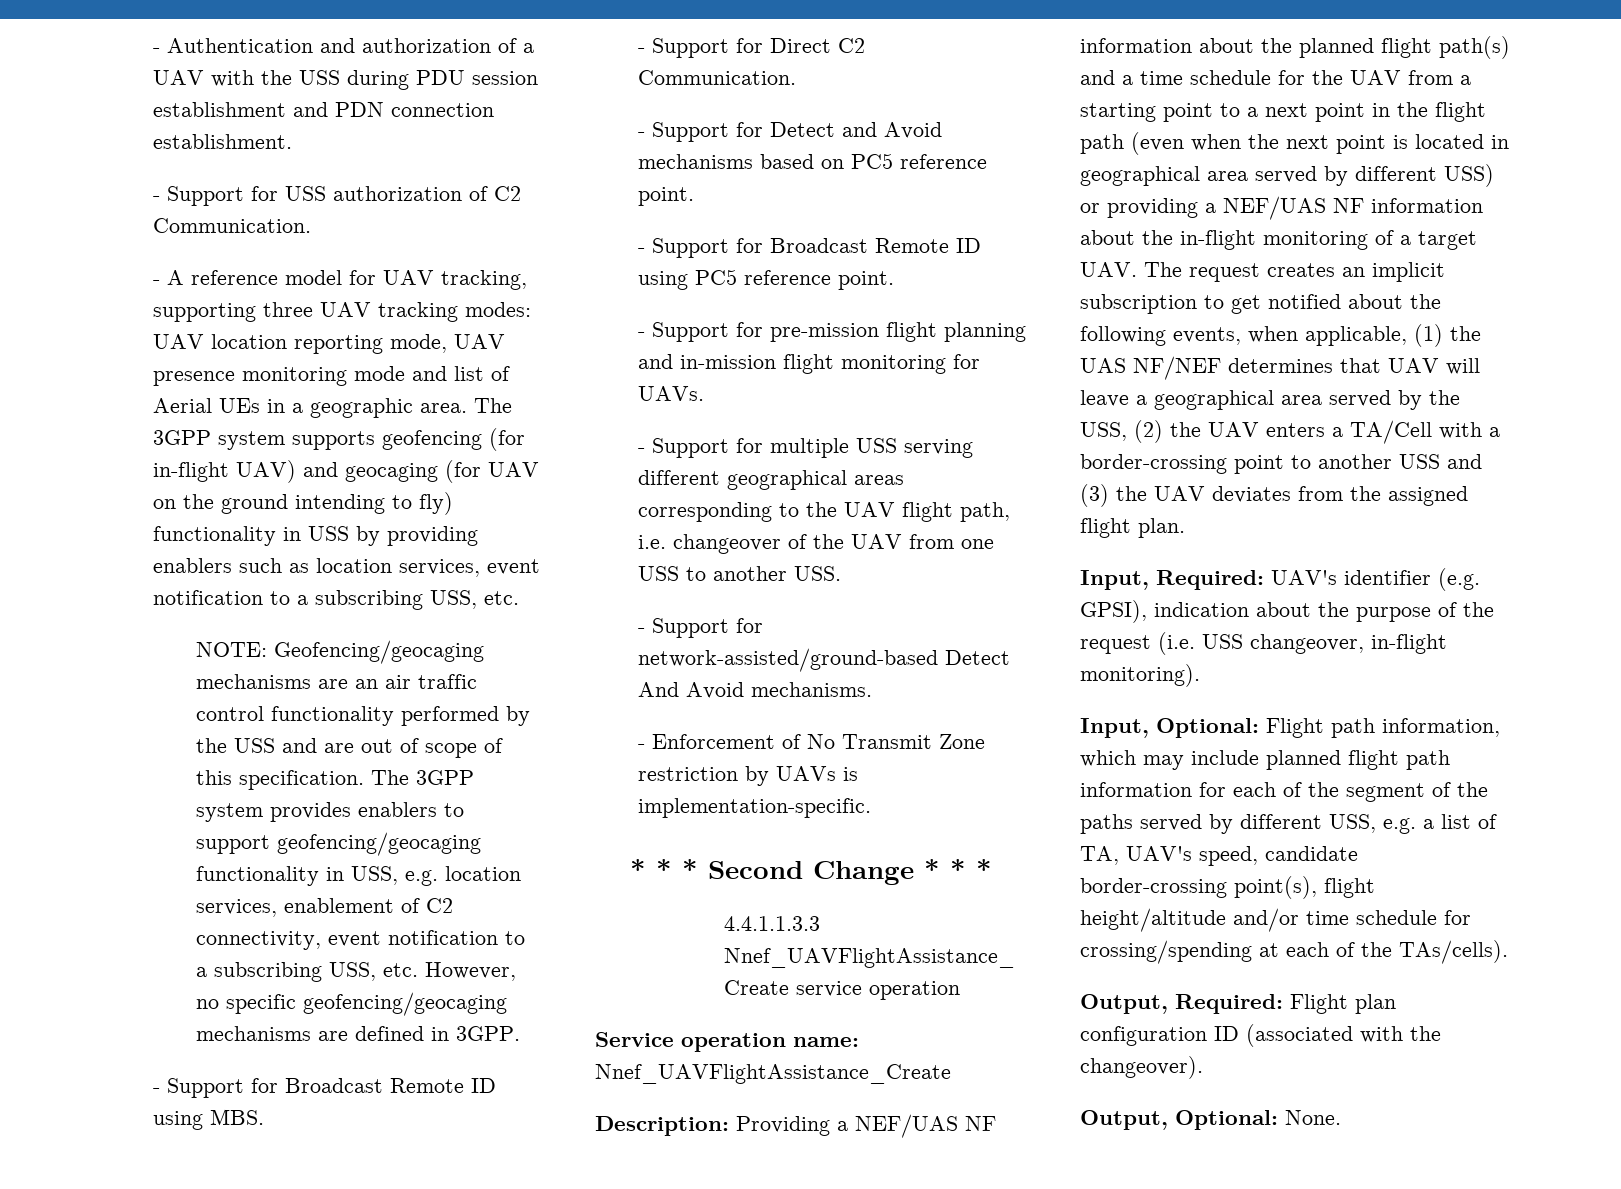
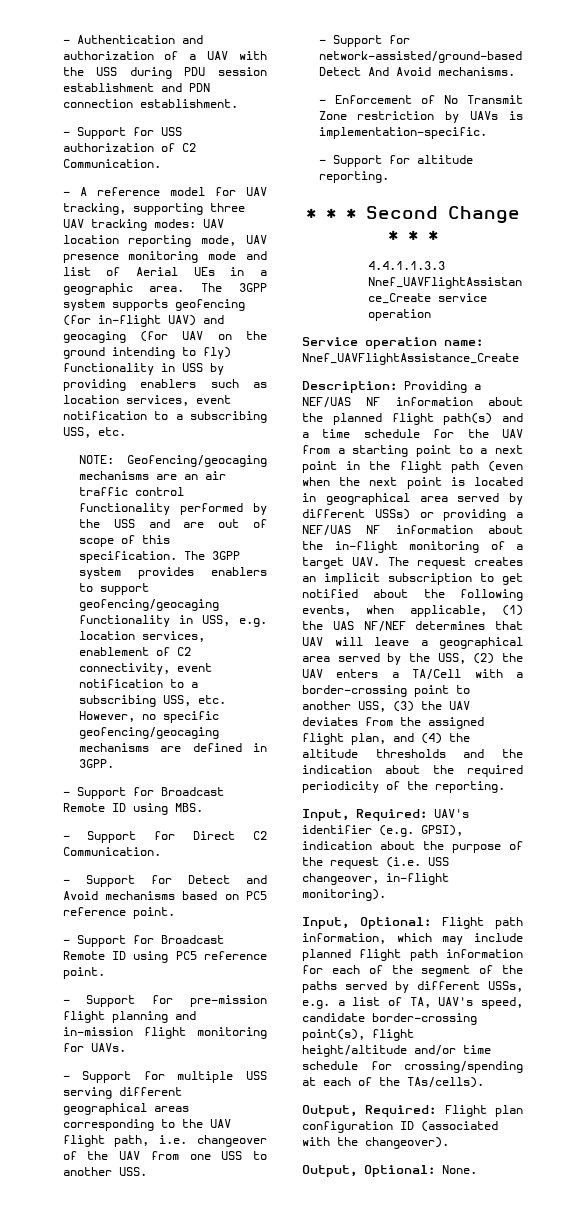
+ - Support for altitude reporting.
- Providing a NEF/UAS NF information about the planned flight path(s) and a time schedule for the UAV from a starting point to a next point in the flight path (even when the next point is located in geographical area served by different USS) or providing a NEF/UAS NF information about the in-flight monitoring of a target UAV. The request creates an implicit subscription to get notified about the following events, when applicable, (1) the UAS NF/NEF determines that UAV will leave a geographical area served by the USS, (2) the UAV enters a TA/Cell with a border-crossing point to another USS and (3) the UAV deviates from the assigned flight plan.
+ Providing a NEF/UAS NF information about the planned flight path(s) and a time schedule for the UAV from a starting point to a next point in the flight path (even when the next point is located in geographical area served by different USSs) or providing a NEF/UAS NF information about the in-flight monitoring of a target UAV. The request creates an implicit subscription to get notified about the following events, when applicable, (1) the UAS NF/NEF determines that UAV will leave a geographical area served by the USS, (2) the UAV enters a TA/Cell with a border-crossing point to another USS, (3) the UAV deviates from the assigned flight plan, and (4) the altitude thresholds and the indication about the required periodicity of the reporting.
- Input, Optional: Flight path information, which may include planned flight path information for each of the segment of the paths served by different USS, e.g. a list of TA, UAV's speed, candidate border-crossing point(s), flight height/altitude and/or time schedule for crossing/spending at each of the TAs/cells).
+ Input, Optional: Flight path information, which may include planned flight path information for each of the segment of the paths served by different USSs, e.g. a list of TA, UAV's speed, candidate border-crossing point(s), flight height/altitude and/or time schedule for crossing/spending at each of the TAs/cells).

